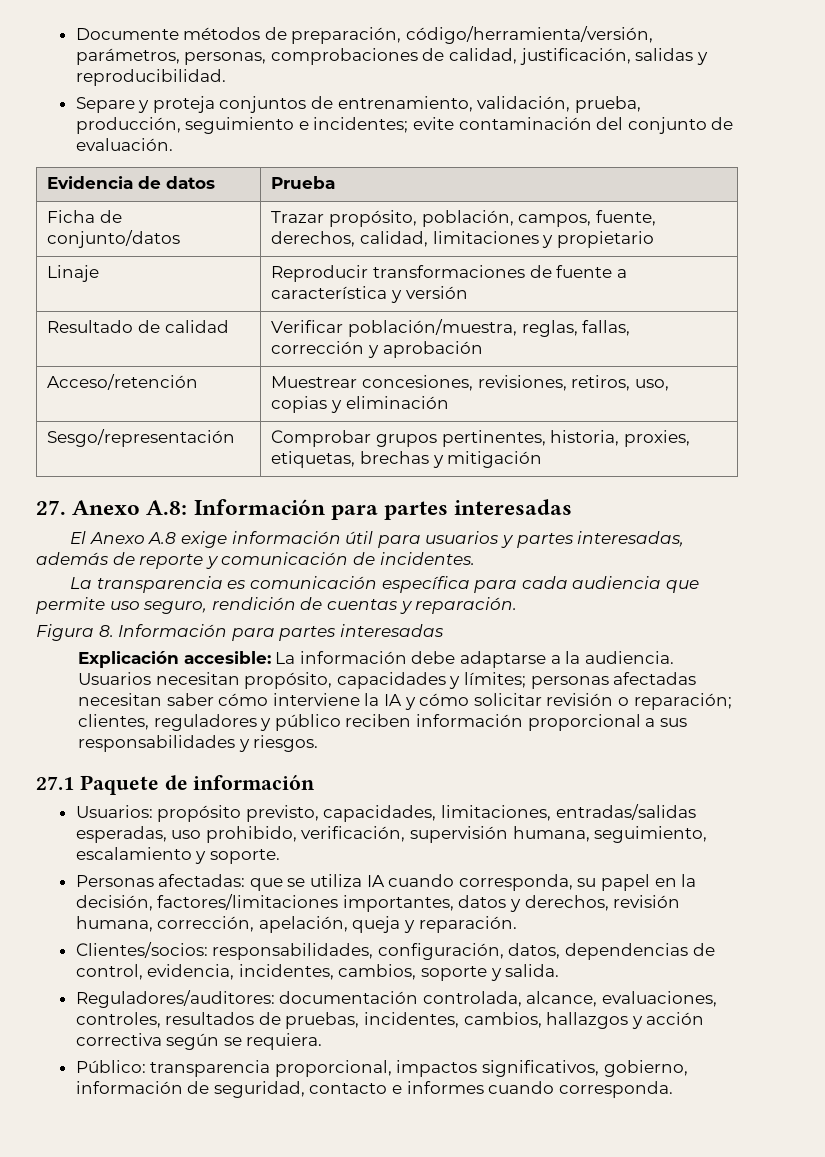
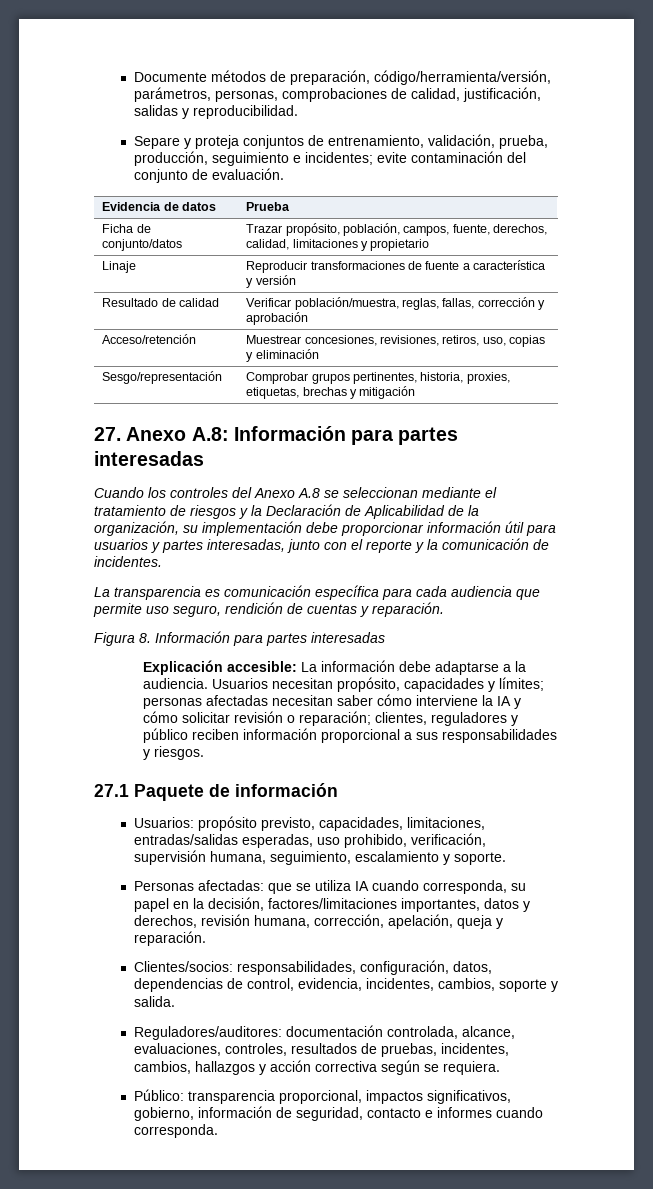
- El Anexo A.8 exige información útil para usuarios y partes interesadas, además de reporte y comunicación de incidentes.
+ Cuando los controles del Anexo A.8 se seleccionan mediante el tratamiento de riesgos y la Declaración de Aplicabilidad de la organización, su implementación debe proporcionar información útil para usuarios y partes interesadas, junto con el reporte y la comunicación de incidentes.

